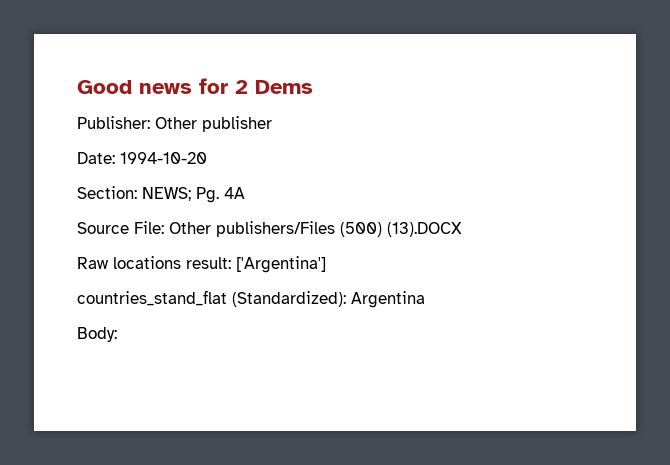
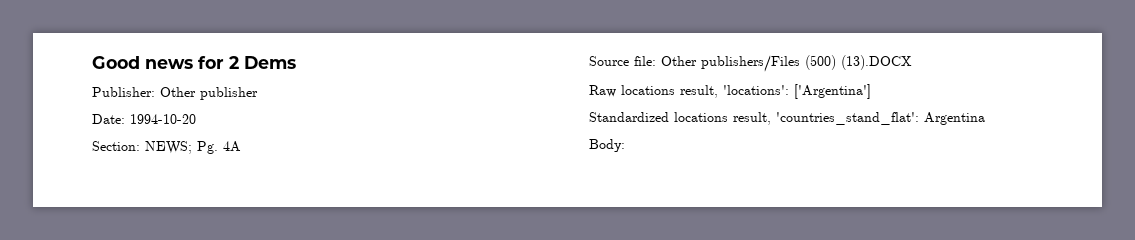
- Source File: Other publishers/Files (500) (13).DOCX
+ Source file: Other publishers/Files (500) (13).DOCX
- Raw locations result: ['Argentina']
+ Raw locations result, 'locations': ['Argentina']
- countries_stand_flat (Standardized): Argentina
+ Standardized locations result, 'countries_stand_flat': Argentina

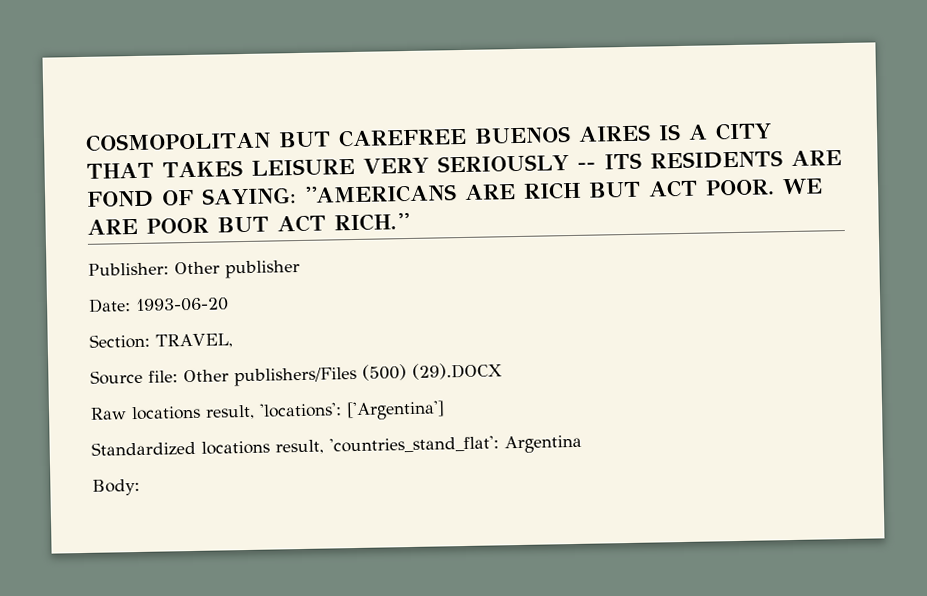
- Good news for 2 Dems
+ COSMOPOLITAN BUT CAREFREE BUENOS AIRES IS A CITY THAT TAKES LEISURE VERY SERIOUSLY -- ITS RESIDENTS ARE FOND OF SAYING: ''AMERICANS ARE RICH BUT ACT POOR. WE ARE POOR BUT ACT RICH.''
- Date: 1994-10-20
+ Date: 1993-06-20
- Section: NEWS; Pg. 4A
+ Section: TRAVEL,
- Source file: Other publishers/Files (500) (13).DOCX
+ Source file: Other publishers/Files (500) (29).DOCX

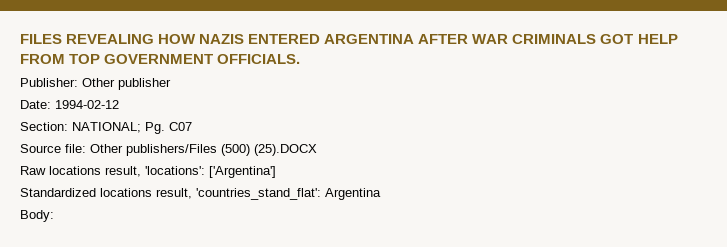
- COSMOPOLITAN BUT CAREFREE BUENOS AIRES IS A CITY THAT TAKES LEISURE VERY SERIOUSLY -- ITS RESIDENTS ARE FOND OF SAYING: ''AMERICANS ARE RICH BUT ACT POOR. WE ARE POOR BUT ACT RICH.''
+ FILES REVEALING HOW NAZIS ENTERED ARGENTINA AFTER WAR CRIMINALS GOT HELP FROM TOP GOVERNMENT OFFICIALS.
- Date: 1993-06-20
+ Date: 1994-02-12
- Section: TRAVEL,
+ Section: NATIONAL; Pg. C07
- Source file: Other publishers/Files (500) (29).DOCX
+ Source file: Other publishers/Files (500) (25).DOCX

